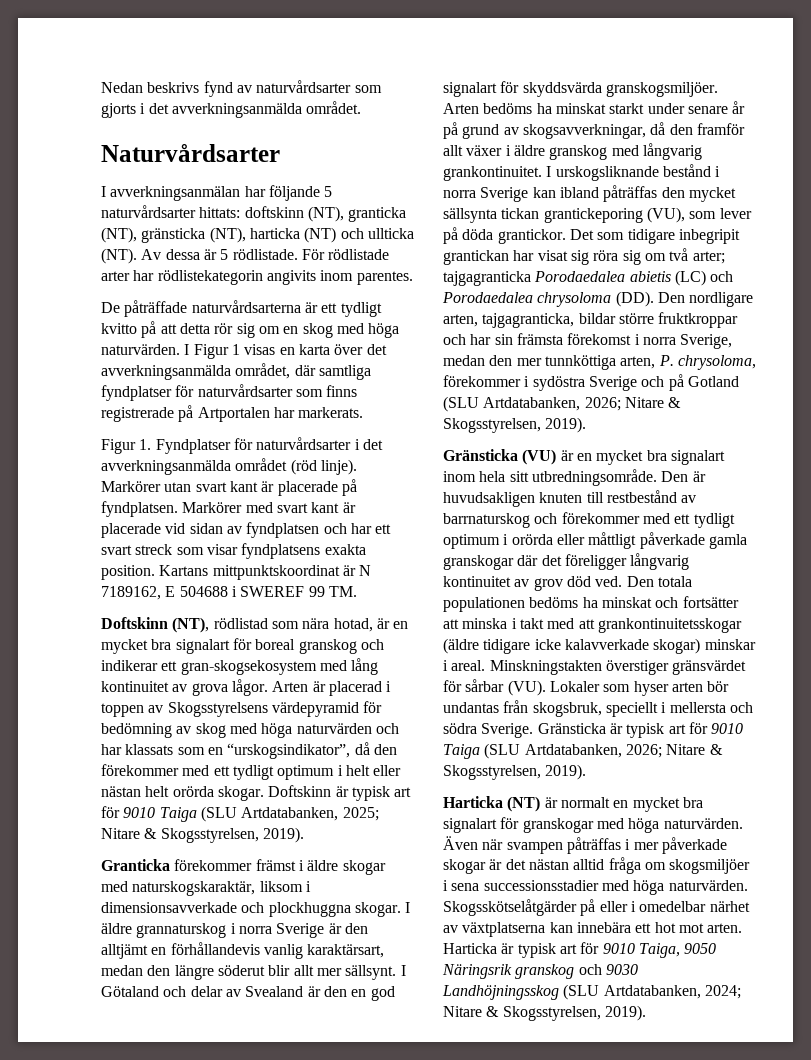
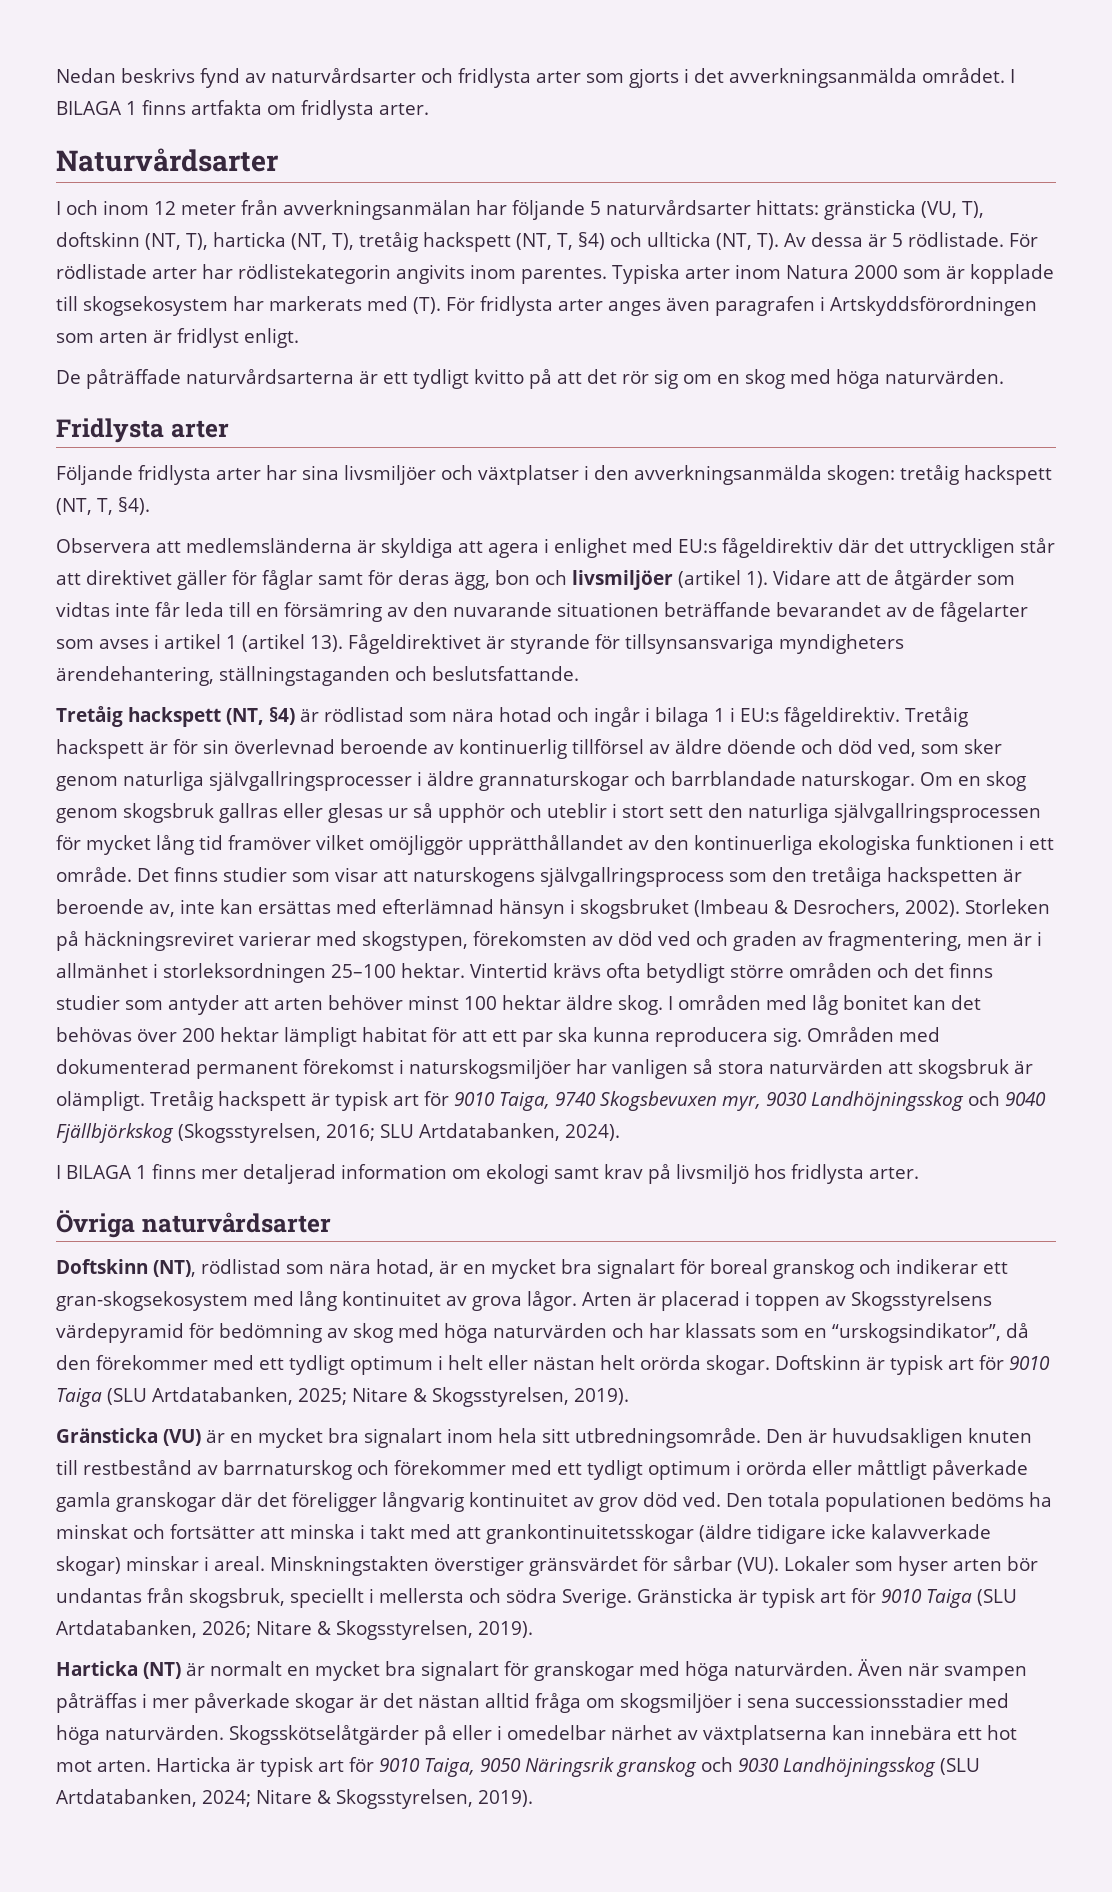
- Nedan beskrivs fynd av naturvårdsarter som gjorts i det avverkningsanmälda området.
+ Nedan beskrivs fynd av naturvårdsarter och fridlysta arter som gjorts i det avverkningsanmälda området. I BILAGA 1 finns artfakta om fridlysta arter.
  Naturvårdsarter
- I avverkningsanmälan har följande 5 naturvårdsarter hittats: doftskinn (NT), granticka (NT), gränsticka (NT), harticka (NT) och ullticka (NT). Av dessa är 5 rödlistade.
+ I och inom 12 meter från avverkningsanmälan har följande 5 naturvårdsarter hittats: gränsticka (VU, T), doftskinn (NT, T), harticka (NT, T), tretåig hackspett (NT, T, §4) och ullticka (NT, T). Av dessa är 5 rödlistade.
+ Typiska arter inom Natura 2000 som är kopplade till skogsekosystem har markerats med (T). För fridlysta arter anges även paragrafen i Artskyddsförordningen som arten är fridlyst enligt.
- De påträffade naturvårdsarterna är ett tydligt kvitto på att detta rör sig om en skog med höga naturvärden. I Figur 1 visas en karta över det avverkningsanmälda området, där samtliga fyndplatser för naturvårdsarter som finns registrerade på Artportalen har markerats.
- Figur 1. Fyndplatser för naturvårdsarter i det avverkningsanmälda området (röd linje). Markörer utan svart kant är placerade på fyndplatsen. Markörer med svart kant är placerade vid sidan av fyndplatsen och har ett svart streck som visar fyndplatsens exakta position. Kartans mittpunktskoordinat är N 7189162, E 504688 i SWEREF 99 TM.
+ De påträffade naturvårdsarterna är ett tydligt kvitto på att det rör sig om en skog med höga naturvärden.
+ Fridlysta arter
+ Följande fridlysta arter har sina livsmiljöer och växtplatser i den avverkningsanmälda skogen: tretåig hackspett (NT, T, §4).
+ Observera att medlemsländerna är skyldiga att agera i enlighet med EU:s fågeldirektiv där det uttryckligen står att direktivet gäller för fåglar samt för deras ägg, bon och livsmiljöer (artikel 1). Vidare att de åtgärder som vidtas inte får leda till en försämring av den nuvarande situationen beträffande bevarandet av de fågelarter som avses i artikel 1 (artikel 13). Fågeldirektivet är styrande för tillsynsansvariga myndigheters ärendehantering, ställningstaganden och beslutsfattande.
+ Tretåig hackspett (NT, §4) är rödlistad som nära hotad och ingår i bilaga 1 i EU:s fågeldirektiv. Tretåig hackspett är för sin överlevnad beroende av kontinuerlig tillförsel av äldre döende och död ved, som sker genom naturliga självgallringsprocesser i äldre grannaturskogar och barrblandade naturskogar. Om en skog genom skogsbruk gallras eller glesas ur så upphör och uteblir i stort sett den naturliga självgallringsprocessen för mycket lång tid framöver vilket omöjliggör upprätthållandet av den kontinuerliga ekologiska funktionen i ett område. Det finns studier som visar att naturskogens självgallringsprocess som den tretåiga hackspetten är beroende av, inte kan ersättas med efterlämnad hänsyn i skogsbruket (Imbeau & Desrochers, 2002). Storleken på häckningsreviret varierar med skogstypen, förekomsten av död ved och graden av fragmentering, men är i allmänhet i storleksordningen 25–100 hektar. Vintertid krävs ofta betydligt större områden och det finns studier som antyder att arten behöver minst 100 hektar äldre skog. I områden med låg bonitet kan det behövas över 200 hektar lämpligt habitat för att ett par ska kunna reproducera sig. Områden med dokumenterad permanent förekomst i naturskogsmiljöer har vanligen så stora naturvärden att skogsbruk är olämpligt. Tretåig hackspett är typisk art för 9010 Taiga, 9740 Skogsbevuxen myr, 9030 Landhöjningsskog och 9040 Fjällbjörkskog (Skogsstyrelsen, 2016; SLU Artdatabanken, 2024).
+ I BILAGA 1 finns mer detaljerad information om ekologi samt krav på livsmiljö hos fridlysta arter.
+ Övriga naturvårdsarter
- Granticka förekommer främst i äldre skogar med naturskogskaraktär, liksom i dimensionsavverkade och plockhuggna skogar. I äldre grannaturskog i norra Sverige är den alltjämt en förhållandevis vanlig karaktärsart, medan den längre söderut blir allt mer sällsynt. I Götaland och delar av Svealand är den en god signalart för skyddsvärda granskogsmiljöer. Arten bedöms ha minskat starkt under senare år på grund av skogsavverkningar, då den framför allt växer i äldre granskog med långvarig grankontinuitet. I urskogsliknande bestånd i norra Sverige kan ibland påträffas den mycket sällsynta tickan grantickeporing (VU), som lever på döda grantickor. Det som tidigare inbegripit grantickan har visat sig röra sig om två arter; tajgagranticka Porodaedalea abietis (LC) och Porodaedalea chrysoloma (DD). Den nordligare arten, tajgagranticka, bildar större fruktkroppar och har sin främsta förekomst i norra Sverige, medan den mer tunnköttiga arten, P. chrysoloma, förekommer i sydöstra Sverige och på Gotland (SLU Artdatabanken, 2026; Nitare & Skogsstyrelsen, 2019).

